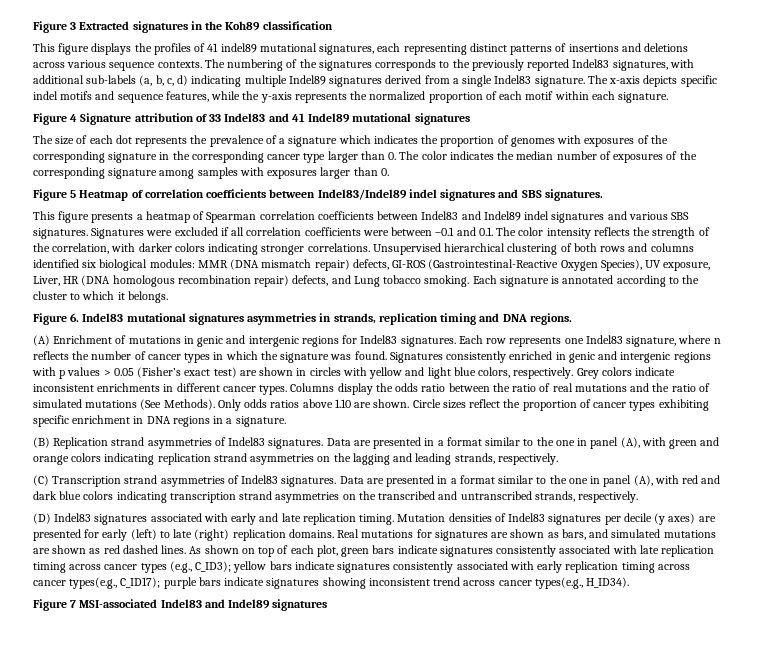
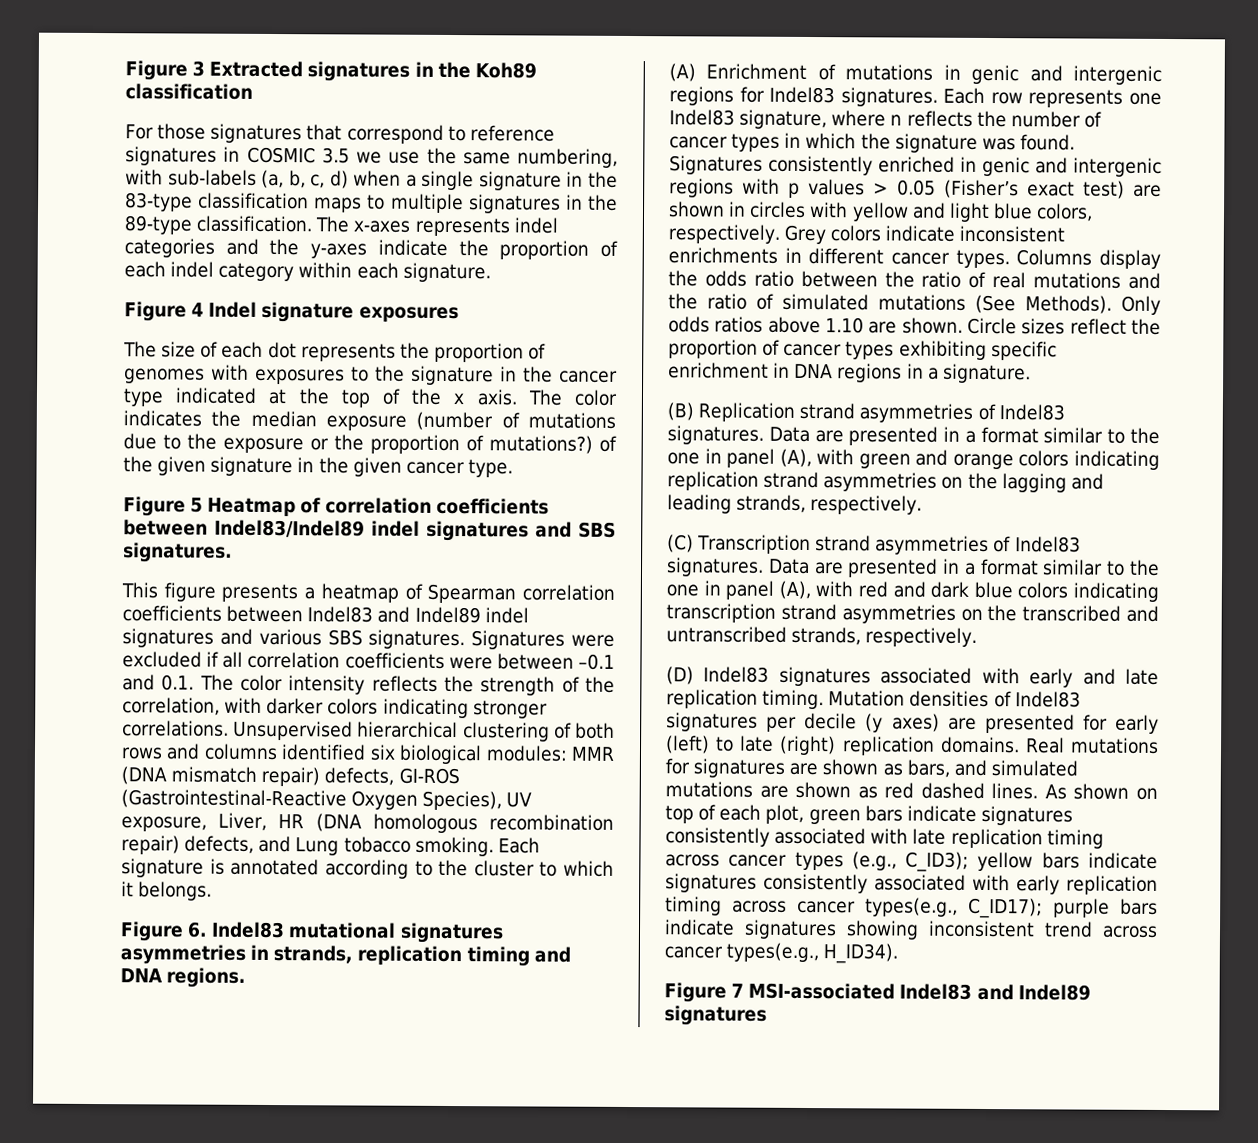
- This figure displays the profiles of 41 indel89 mutational signatures, each representing distinct patterns of insertions and deletions across various sequence contexts. The numbering of the signatures corresponds to the previously reported Indel83 signatures, with additional sub-labels (a, b, c, d) indicating multiple Indel89 signatures derived from a single Indel83 signature. The x-axis depicts specific indel motifs and sequence features, while the y-axis represents the normalized proportion of each motif within each signature.
+ For those signatures that correspond to reference signatures in COSMIC 3.5 we use the same numbering, with sub-labels (a, b, c, d) when a single signature in the 83-type classification maps to multiple signatures in the 89-type classification. The x-axes represents indel categories and the y-axes indicate the proportion of each indel category within each signature.
- Figure 4 Signature attribution of 33 Indel83 and 41 Indel89 mutational signatures
+ Figure 4 Indel signature exposures
- The size of each dot represents the prevalence of a signature which indicates the proportion of genomes with exposures of the corresponding signature in the corresponding cancer type larger than 0. The color indicates the median number of exposures of the corresponding signature among samples with exposures larger than 0.
+ The size of each dot represents the proportion of genomes with exposures to the signature in the cancer type indicated at the top of the x axis. The color indicates the median exposure (number of mutations due to the exposure or the proportion of mutations?) of the given signature in the given cancer type.

